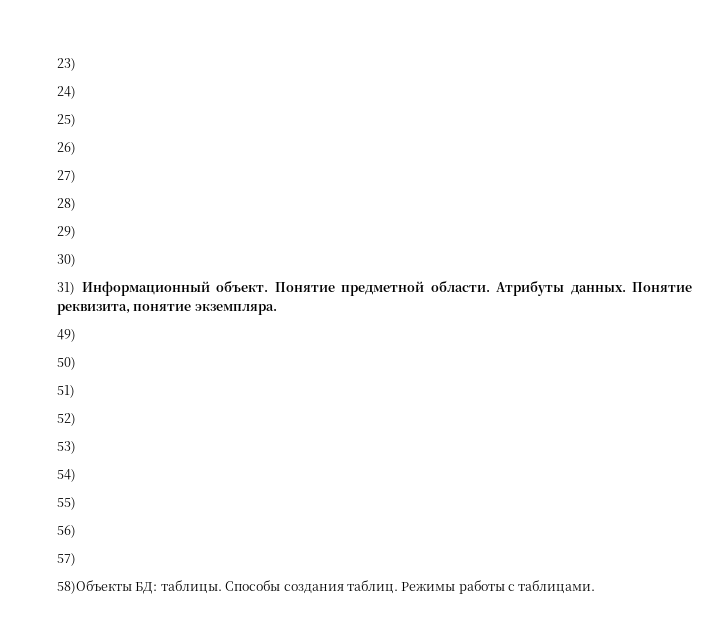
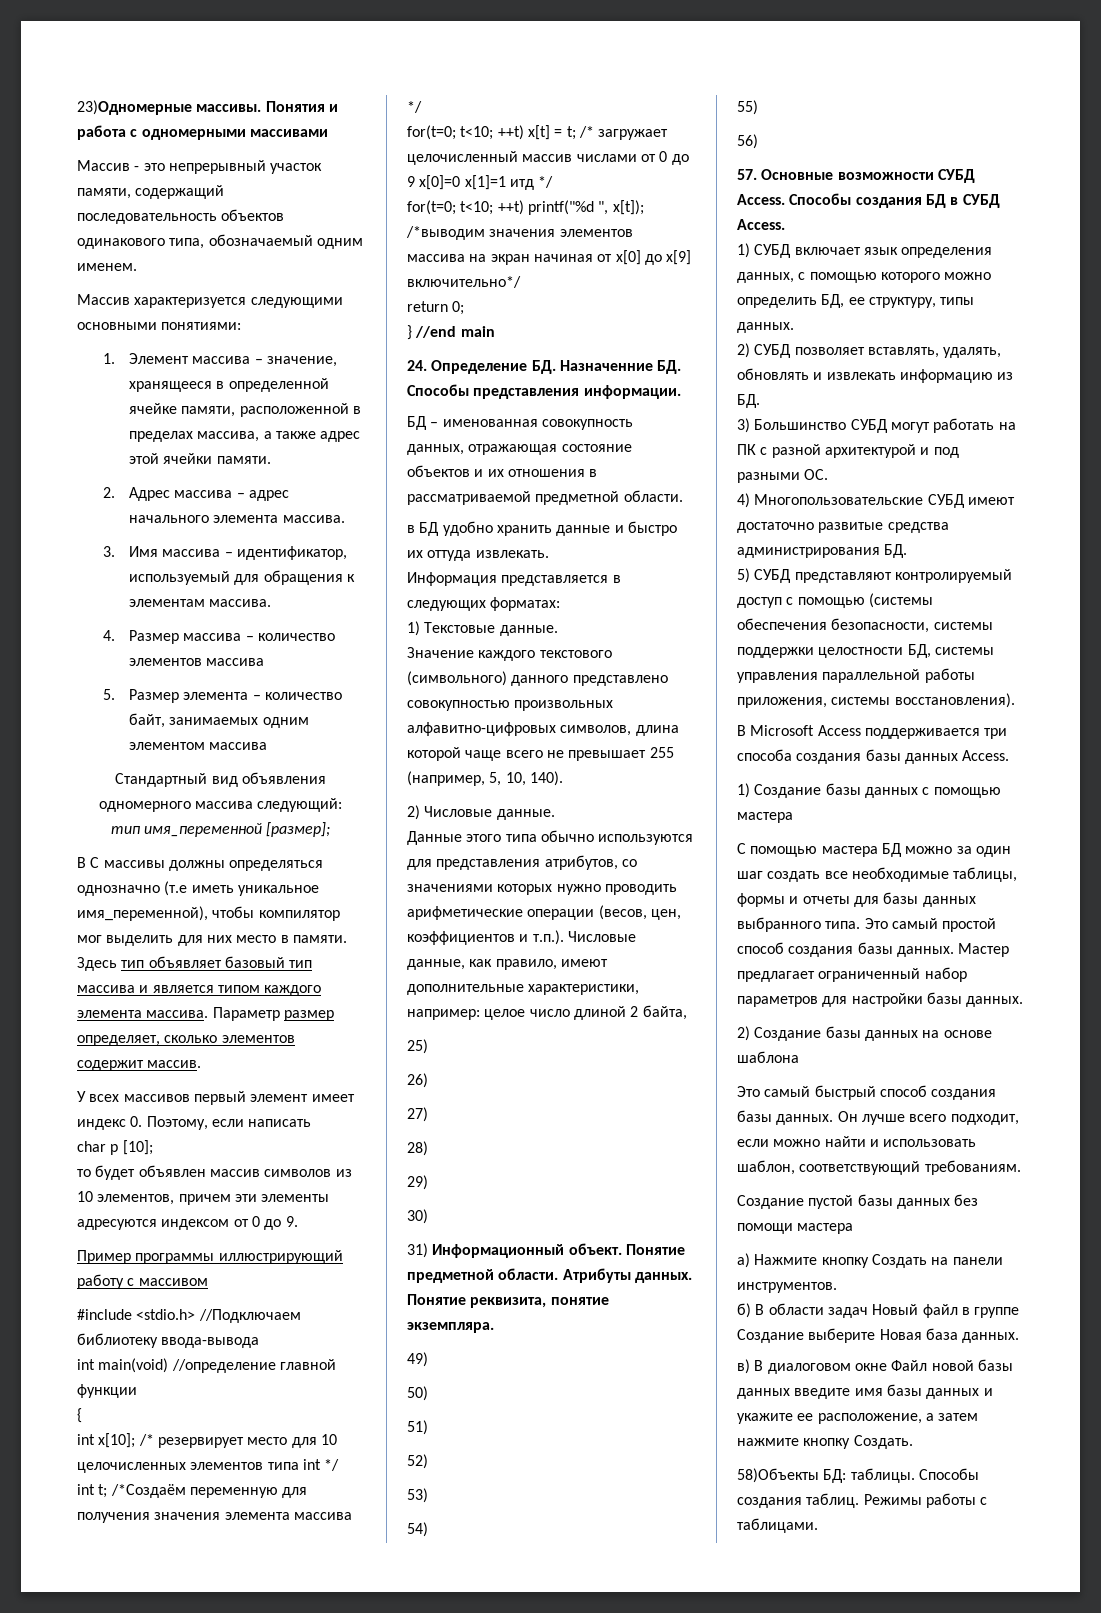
- 23)
- 24)
+ 23)Одномерные массивы. Понятия и работа с одномерными массивами
+ Массив - это непрерывный участок памяти, содержащий последовательность объектов одинакового типа, обозначаемый одним именем.
+ Массив характеризуется следующими основными понятиями:
+ 1. Элемент массива – значение, хранящееся в определенной ячейке памяти, расположенной в пределах массива, а также адрес этой ячейки памяти.
+ 2. Адрес массива – адрес начального элемента массива.
+ 3. Имя массива – идентификатор, используемый для обращения к элементам массива.
+ 4. Размер массива – количество элементов массива
+ 5. Размер элемента – количество байт, занимаемых одним элементом массива
+ Стандартный вид объявления одномерного массива следующий:
+ тип имя_переменной [размер];
+ В С массивы должны определяться однозначно (т.е иметь уникальное имя_переменной), чтобы компилятор мог выделить для них место в памяти. Здесь тип объявляет базовый тип массива и является типом каждого элемента массива. Параметр размер определяет, сколько элементов содержит массив.
+ У всех массивов первый элемент имеет индекс 0. Поэтому, если написать
+ char р [10];
+ то будет объявлен массив символов из 10 элементов, причем эти элементы адресуются индексом от 0 до 9.
+ Пример программы иллюстрирующий работу с массивом
+ #include <stdio.h> //Подключаем библиотеку ввода-вывода
+ int main(void) //определение главной функции
+ {
+ int x[10]; /* резервирует место для 10 целочисленных элементов типа int */
+ int t; /*Создаём переменную для получения значения элемента массива */
+ for(t=0; t<10; ++t) x[t] = t; /* загружает целочисленный массив числами от 0 до 9 x[0]=0 x[1]=1 итд */
+ for(t=0; t<10; ++t) printf("%d ", x[t]); /*выводим значения элементов массива на экран начиная от x[0] до x[9] включительно*/
+ return 0;
+ } //end main
+ 24. Определение БД. Назначенние БД. Способы представления информации.
+ БД – именованная совокупность данных, отражающая состояние объектов и их отношения в рассматриваемой предметной области.
+ в БД удобно хранить данные и быстро их оттуда извлекать.
+ Информация представляется в следующих форматах:
+ 1) Текстовые данные.
+ Значение каждого текстового (символьного) данного представлено совокупностью произвольных алфавитно-цифровых символов, длина которой чаще всего не превышает 255 (например, 5, 10, 140).
+ 2) Числовые данные.
+ Данные этого типа обычно используются для представления атрибутов, со значениями которых нужно проводить арифметические операции (весов, цен, коэффициентов и т.п.). Числовые данные, как правило, имеют дополнительные характеристики, например: целое число длиной 2 байта,
- 57)
+ 57. Основные возможности СУБД Access. Способы создания БД в СУБД Access.
+ 1) СУБД включает язык определения данных, с помощью которого можно определить БД, ее структуру, типы данных.
+ 2) СУБД позволяет вставлять, удалять, обновлять и извлекать информацию из БД.
+ 3) Большинство СУБД могут работать на ПК с разной архитектурой и под разными ОС.
+ 4) Многопользовательские СУБД имеют достаточно развитые средства администрирования БД.
+ 5) СУБД представляют контролируемый доступ с помощью (системы обеспечения безопасности, системы поддержки целостности БД, системы управления параллельной работы приложения, системы восстановления).
+ В Microsoft Access поддерживается три способа создания базы данных Access.
+ 1) Создание базы данных с помощью мастера
+ С помощью мастера БД можно за один шаг создать все необходимые таблицы, формы и отчеты для базы данных выбранного типа. Это самый простой способ создания базы данных. Мастер предлагает ограниченный набор параметров для настройки базы данных.
+ 2) Создание базы данных на основе шаблона
+ Это самый быстрый способ создания базы данных. Он лучше всего подходит, если можно найти и использовать шаблон, соответствующий требованиям.
+ Создание пустой базы данных без помощи мастера
+ а) Нажмите кнопку Создать на панели инструментов.
+ б) В области задач Новый файл в группе Создание выберите Новая база данных.
+ в) В диалоговом окне Файл новой базы данных введите имя базы данных и укажите ее расположение, а затем нажмите кнопку Создать.

